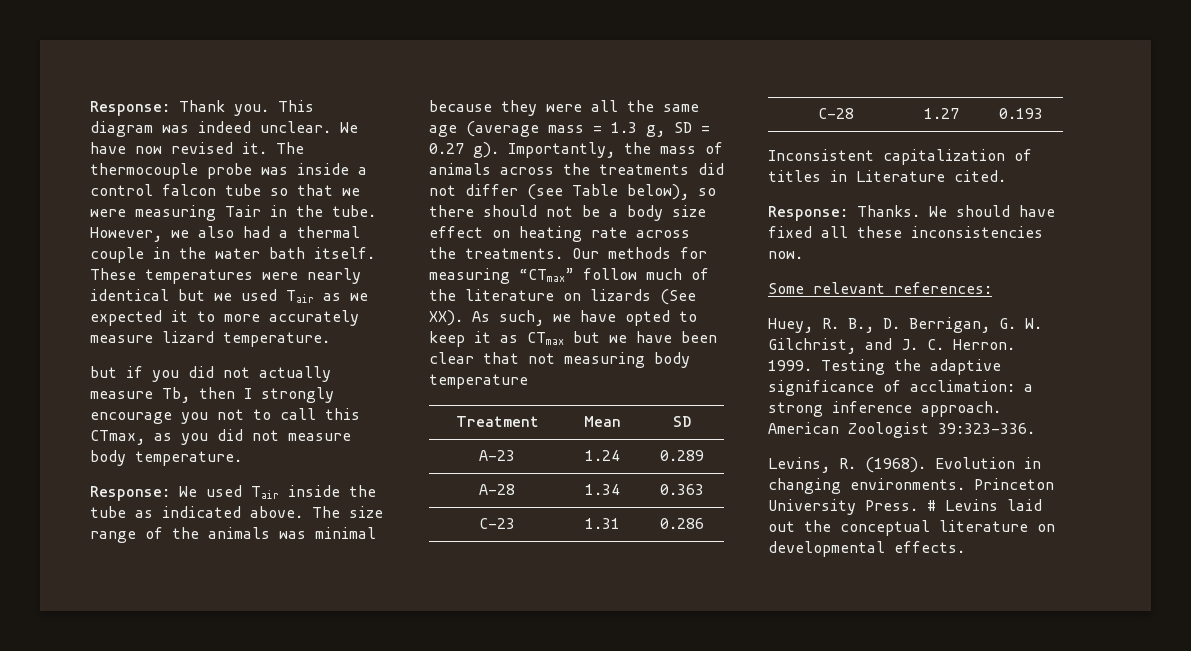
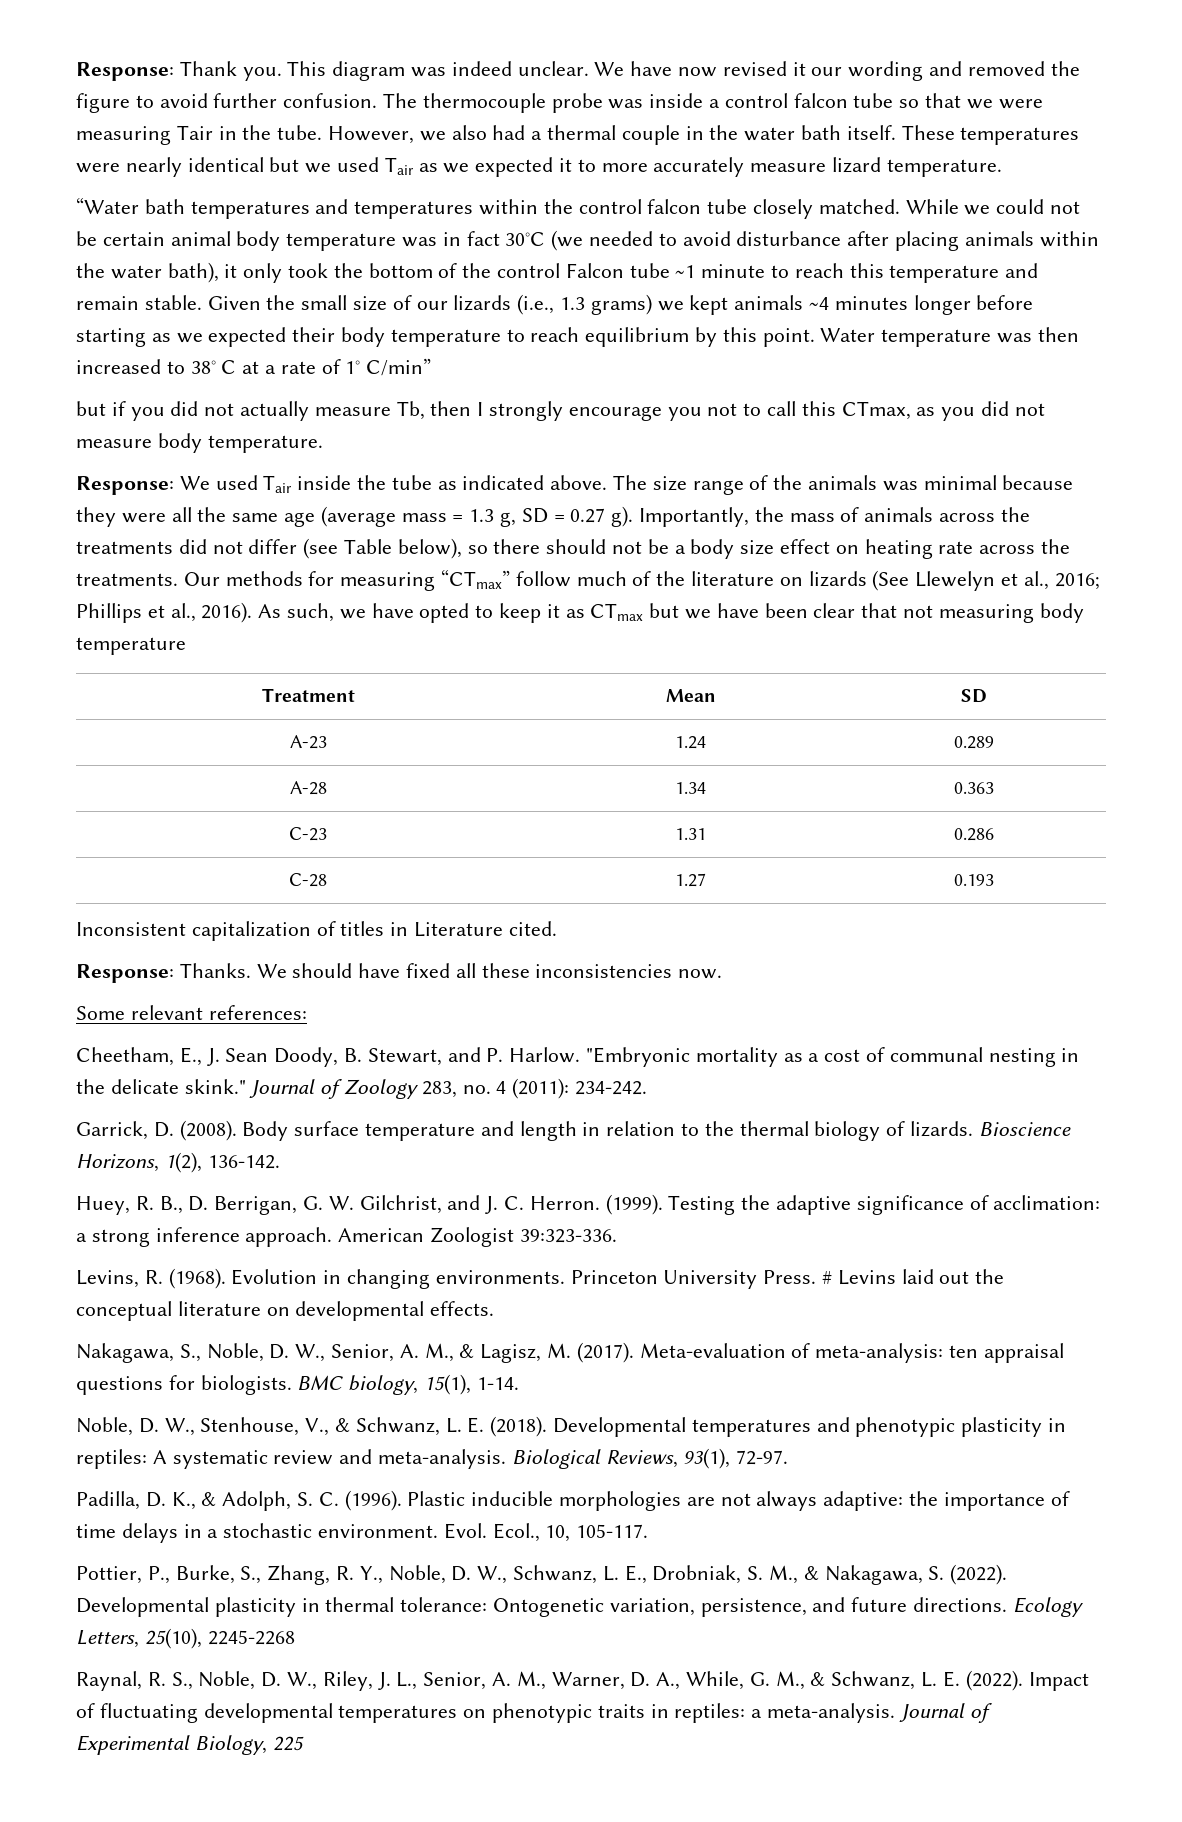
- We have now revised it.
+ We have now revised it our wording and removed the figure to avoid further confusion.
+ “Water bath temperatures and temperatures within the control falcon tube closely matched. While we could not be certain animal body temperature was in fact 30◦C (we needed to avoid disturbance after placing animals within the water bath), it only took the bottom of the control Falcon tube ~1 minute to reach this temperature and remain stable. Given the small size of our lizards (i.e., 1.3 grams) we kept animals ~4 minutes longer before starting as we expected their body temperature to reach equilibrium by this point. Water temperature was then increased to 38◦ C at a rate of 1◦ C/min”
- Our methods for measuring “CTmax” follow much of the literature on lizards (See XX). As such, we have opted to keep it as CTmax but we have been clear that not measuring body temperature
+ Our methods for measuring “CTmax” follow much of the literature on lizards (See Llewelyn et al., 2016; Phillips et al., 2016). As such, we have opted to keep it as CTmax but we have been clear that not measuring body temperature
+ Cheetham, E., J. Sean Doody, B. Stewart, and P. Harlow. "Embryonic mortality as a cost of communal nesting in the delicate skink." Journal of Zoology 283, no. 4 (2011): 234-242.
+ Garrick, D. (2008). Body surface temperature and length in relation to the thermal biology of lizards. Bioscience Horizons, 1(2), 136-142.
- 1999.
+ (1999).
+ Nakagawa, S., Noble, D. W., Senior, A. M., & Lagisz, M. (2017). Meta-evaluation of meta-analysis: ten appraisal questions for biologists. BMC biology, 15(1), 1-14.
+ Noble, D. W., Stenhouse, V., & Schwanz, L. E. (2018). Developmental temperatures and phenotypic plasticity in reptiles: A systematic review and meta‐analysis. Biological Reviews, 93(1), 72-97.
+ Padilla, D. K., & Adolph, S. C. (1996). Plastic inducible morphologies are not always adaptive: the importance of time delays in a stochastic environment. Evol. Ecol., 10, 105-117.
+ Pottier, P., Burke, S., Zhang, R. Y., Noble, D. W., Schwanz, L. E., Drobniak, S. M., & Nakagawa, S. (2022). Developmental plasticity in thermal tolerance: Ontogenetic variation, persistence, and future directions. Ecology Letters, 25(10), 2245-2268
+ Raynal, R. S., Noble, D. W., Riley, J. L., Senior, A. M., Warner, D. A., While, G. M., & Schwanz, L. E. (2022). Impact of fluctuating developmental temperatures on phenotypic traits in reptiles: a meta-analysis. Journal of Experimental Biology, 225

